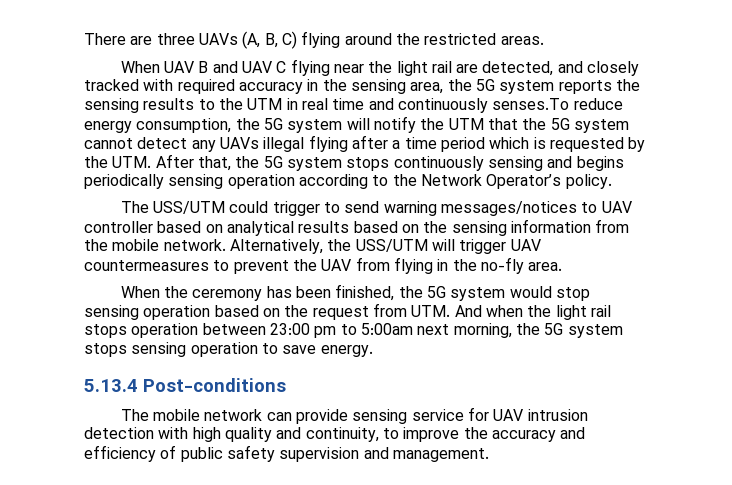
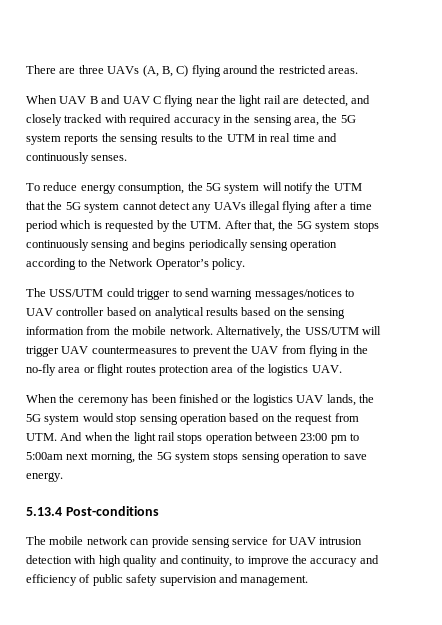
- When UAV B and UAV C flying near the light rail are detected, and closely tracked with required accuracy in the sensing area, the 5G system reports the sensing results to the UTM in real time and continuously senses.To reduce energy consumption, the 5G system will notify the UTM that the 5G system cannot detect any UAVs illegal flying after a time period which is requested by the UTM. After that, the 5G system stops continuously sensing and begins periodically sensing operation according to the Network Operator’s policy.
+ When UAV B and UAV C flying near the light rail are detected, and closely tracked with required accuracy in the sensing area, the 5G system reports the sensing results to the UTM in real time and continuously senses.
+ To reduce energy consumption, the 5G system will notify the UTM that the 5G system cannot detect any UAVs illegal flying after a time period which is requested by the UTM. After that, the 5G system stops continuously sensing and begins periodically sensing operation according to the Network Operator’s policy.
- Alternatively, the USS/UTM will trigger UAV countermeasures to prevent the UAV from flying in the no-fly area.
+ Alternatively, the USS/UTM will trigger UAV countermeasures to prevent the UAV from flying in the no-fly area or flight routes protection area of the logistics UAV.
- When the ceremony has been finished, the 5G system would stop sensing operation based on the request from UTM. And when the light rail stops operation between 23:00 pm to 5:00am next morning, the 5G system stops sensing operation to save energy.
+ When the ceremony has been finished or the logistics UAV lands, the 5G system would stop sensing operation based on the request from UTM. And when the light rail stops operation between 23:00 pm to 5:00am next morning, the 5G system stops sensing operation to save energy.

